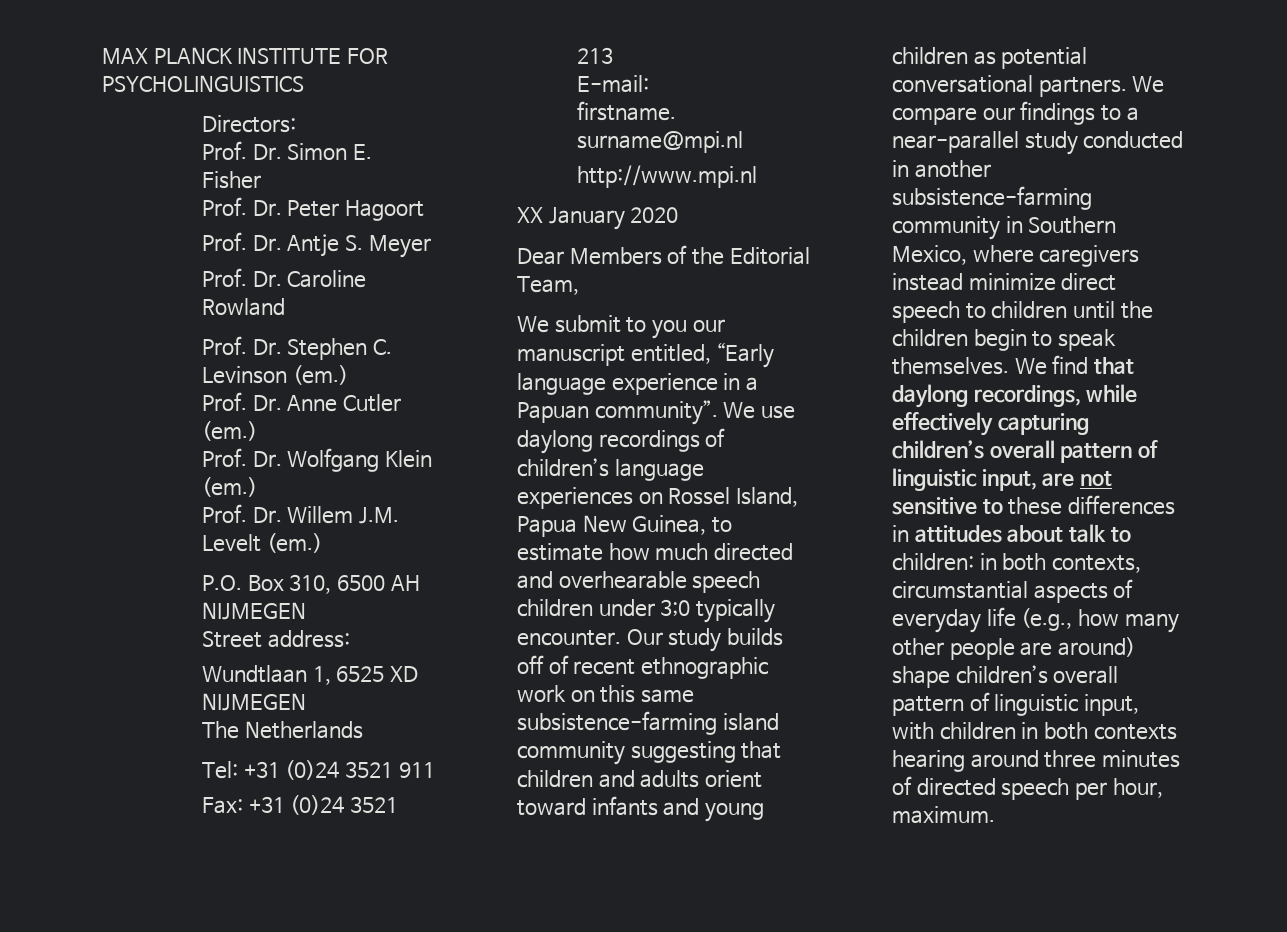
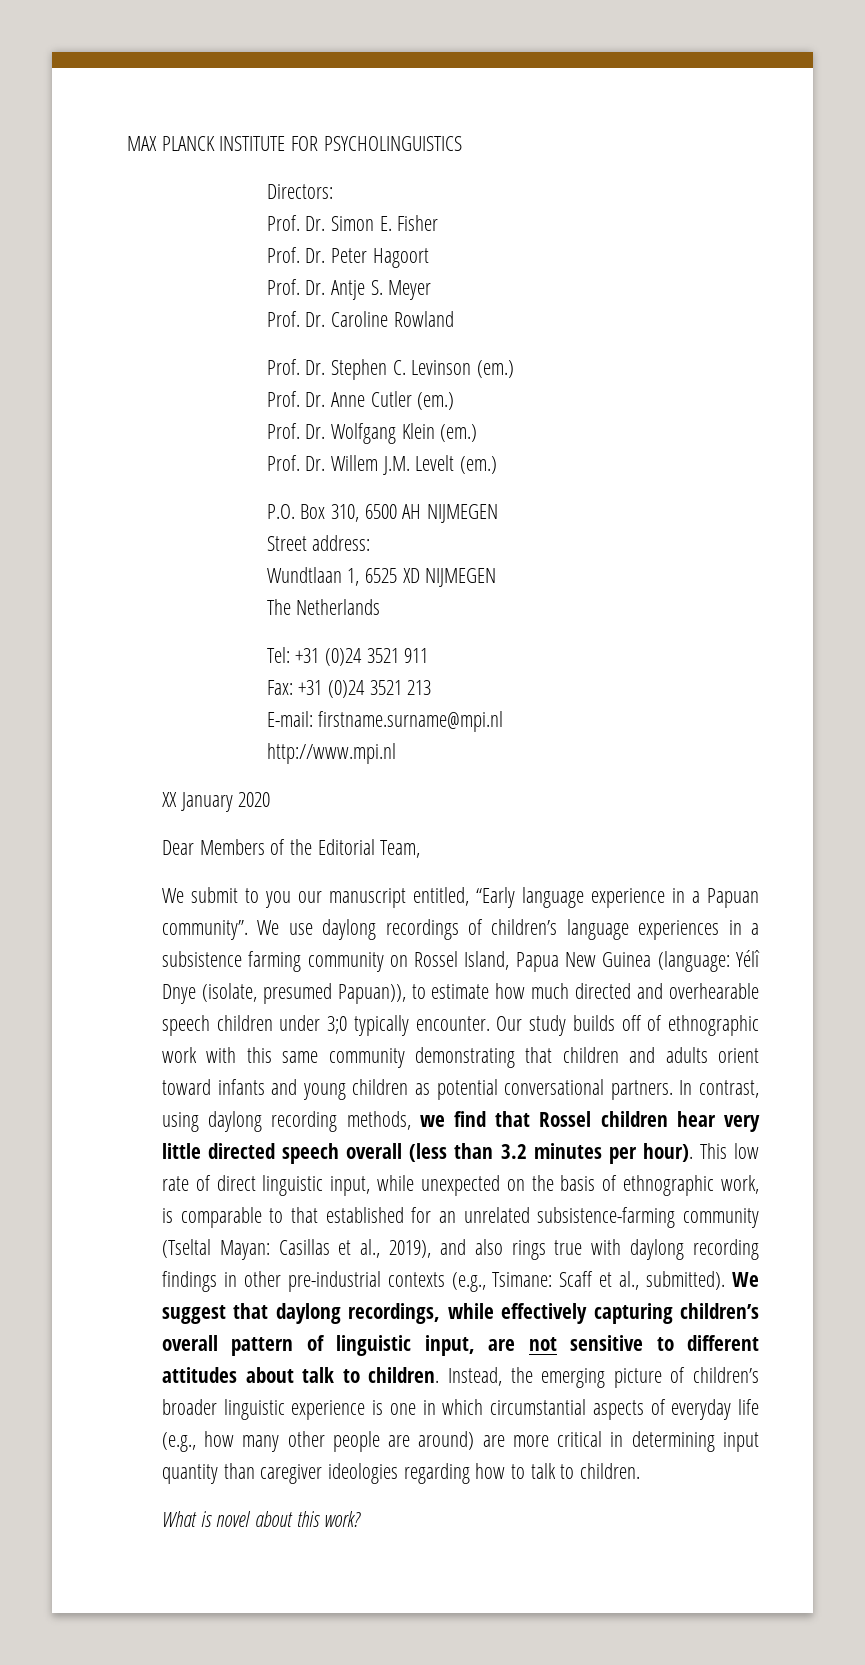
- We use daylong recordings of children’s language experiences on Rossel Island, Papua New Guinea, to estimate how much directed and overhearable speech children under 3;0 typically encounter.
+ We use daylong recordings of children’s language experiences in a subsistence farming community on Rossel Island, Papua New Guinea (language: Yélî Dnye (isolate, presumed Papuan)), to estimate how much directed and overhearable speech children under 3;0 typically encounter.
- Our study builds off of recent ethnographic work on this same subsistence-farming island community suggesting that children and adults orient toward infants and young children as potential conversational partners.
+ Our study builds off of ethnographic work with this same community demonstrating that children and adults orient toward infants and young children as potential conversational partners.
- We compare our findings to a near-parallel study conducted in another subsistence-farming community in Southern Mexico, where caregivers instead minimize direct speech to children until the children begin to speak themselves. We find that daylong recordings, while effectively capturing children’s overall pattern of linguistic input, are not sensitive to these differences in attitudes about talk to children: in both contexts, circumstantial aspects of everyday life (e.g., how many other people are around) shape children’s overall pattern of linguistic input, with children in both contexts hearing around three minutes of directed speech per hour, maximum.
+ In contrast, using daylong recording methods, we find that Rossel children hear very little directed speech overall (less than 3.2 minutes per hour). This low rate of direct linguistic input, while unexpected on the basis of ethnographic work, is comparable to that established for an unrelated subsistence-farming community (Tseltal Mayan: Casillas et al., 2019), and also rings true with daylong recording findings in other pre-industrial contexts (e.g., Tsimane: Scaff et al., submitted). We suggest that daylong recordings, while effectively capturing children’s overall pattern of linguistic input, are not sensitive to different attitudes about talk to children. Instead, the emerging picture of children’s broader linguistic experience is one in which circumstantial aspects of everyday life (e.g., how many other people are around) are more critical in determining input quantity than caregiver ideologies regarding how to talk to children.
+ What is novel about this work?

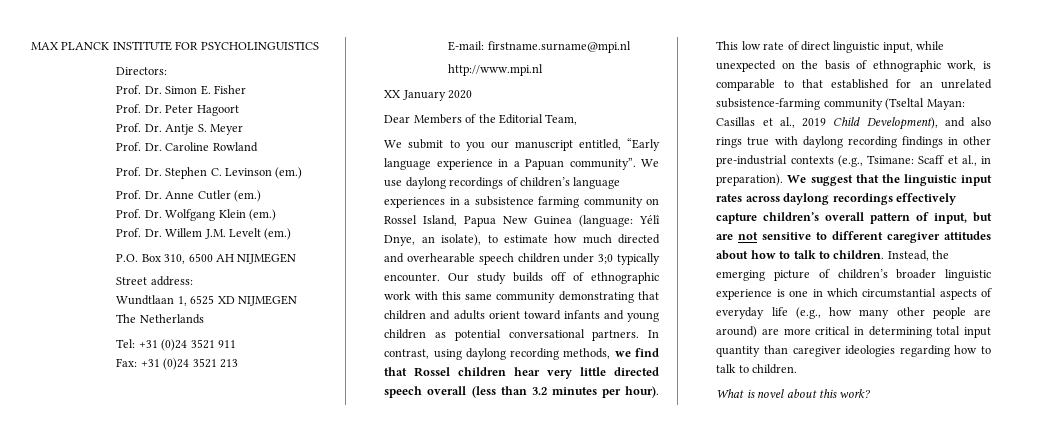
- We use daylong recordings of children’s language experiences in a subsistence farming community on Rossel Island, Papua New Guinea (language: Yélî Dnye (isolate, presumed Papuan)), to estimate how much directed and overhearable speech children under 3;0 typically encounter.
+ We use daylong recordings of children’s language experiences in a subsistence farming community on Rossel Island, Papua New Guinea (language: Yélî Dnye, an isolate), to estimate how much directed and overhearable speech children under 3;0 typically encounter.
- This low rate of direct linguistic input, while unexpected on the basis of ethnographic work, is comparable to that established for an unrelated subsistence-farming community (Tseltal Mayan: Casillas et al., 2019), and also rings true with daylong recording findings in other pre-industrial contexts (e.g., Tsimane: Scaff et al., submitted).
+ This low rate of direct linguistic input, while unexpected on the basis of ethnographic work, is comparable to that established for an unrelated subsistence-farming community (Tseltal Mayan: Casillas et al., 2019 Child Development), and also rings true with daylong recording findings in other pre-industrial contexts (e.g., Tsimane: Scaff et al., in preparation).
- We suggest that daylong recordings, while effectively capturing children’s overall pattern of linguistic input, are not sensitive to different attitudes about talk to children.
+ We suggest that the linguistic input rates across daylong recordings effectively capture children’s overall pattern of input, but are not sensitive to different caregiver attitudes about how to talk to children.
- Instead, the emerging picture of children’s broader linguistic experience is one in which circumstantial aspects of everyday life (e.g., how many other people are around) are more critical in determining input quantity than caregiver ideologies regarding how to talk to children.
+ Instead, the emerging picture of children’s broader linguistic experience is one in which circumstantial aspects of everyday life (e.g., how many other people are around) are more critical in determining total input quantity than caregiver ideologies regarding how to talk to children.

